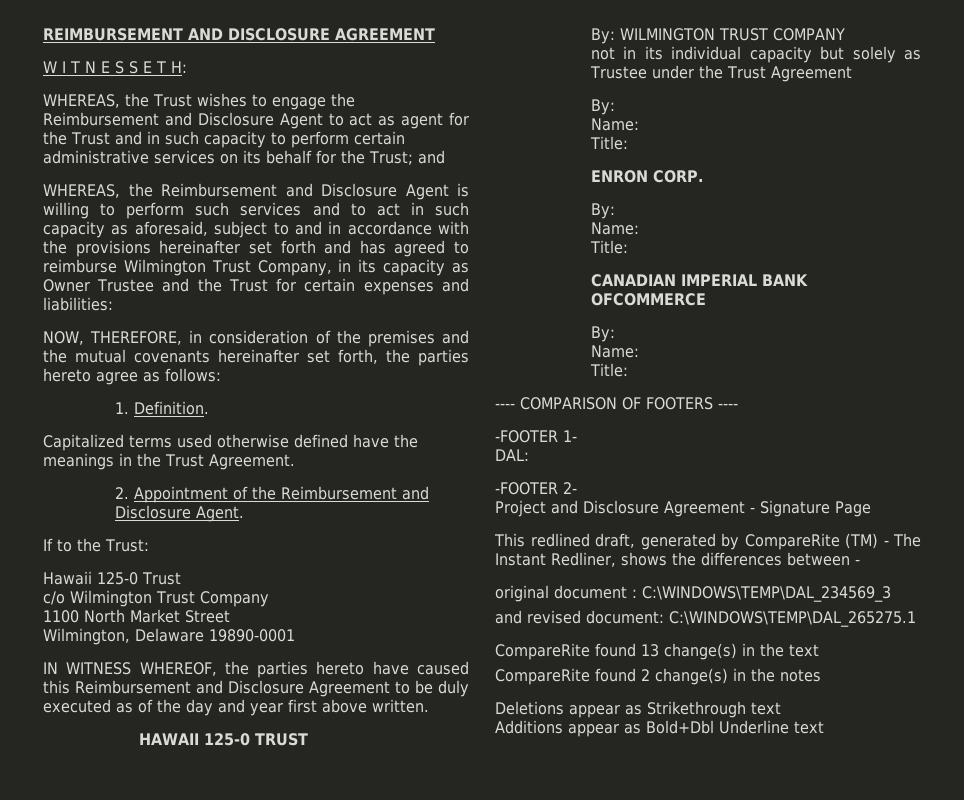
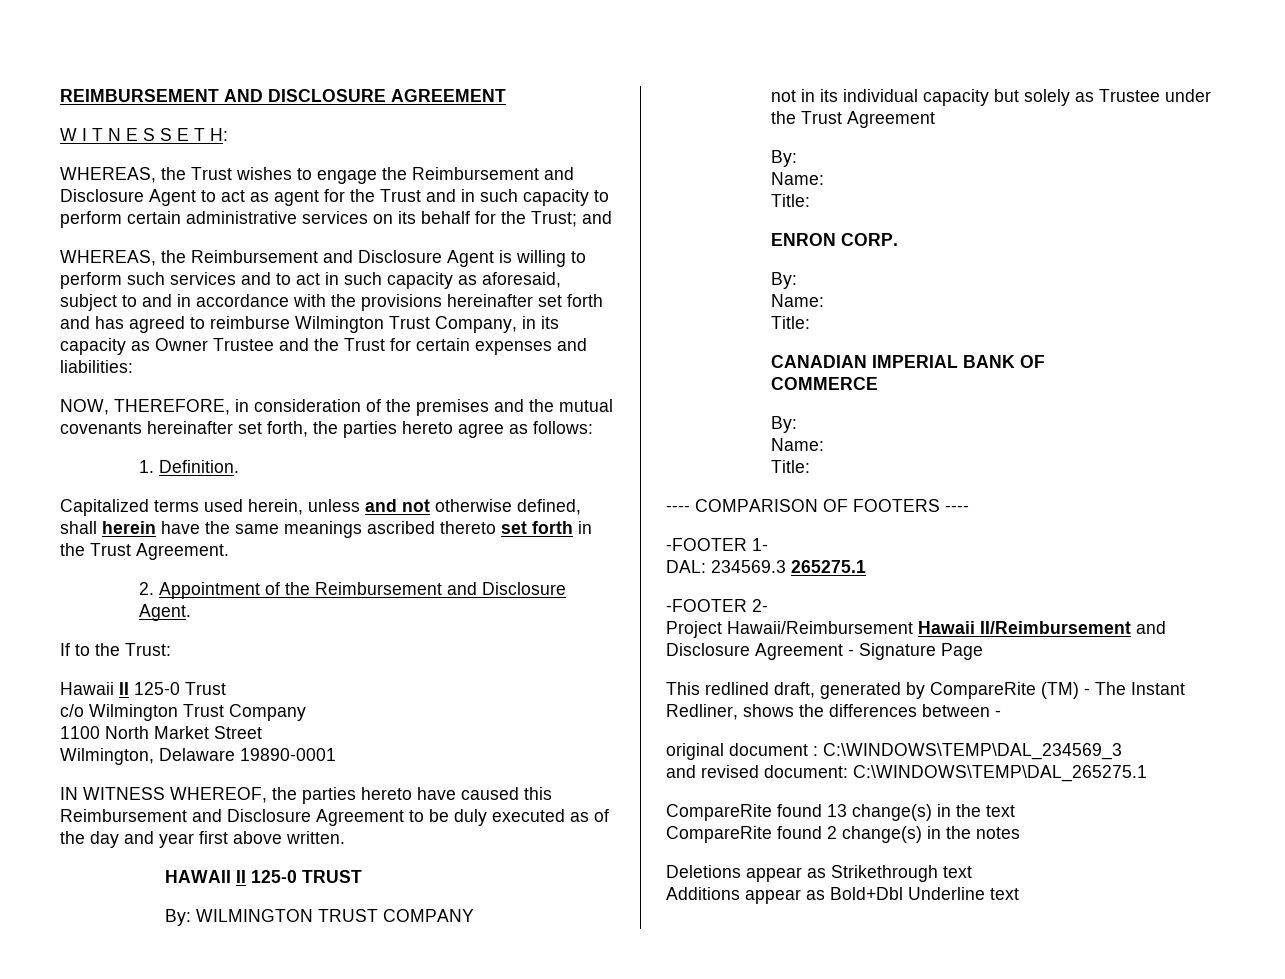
- Capitalized terms used otherwise defined have the meanings in the Trust Agreement.
+ Capitalized terms used herein, unless and not otherwise defined, shall herein have the same meanings ascribed thereto set forth in the Trust Agreement.
- Hawaii 125-0 Trust
+ Hawaii II 125-0 Trust
- HAWAII 125-0 TRUST
+ HAWAII II 125-0 TRUST
- CANADIAN IMPERIAL BANK OFCOMMERCE
+ CANADIAN IMPERIAL BANK OF
+ COMMERCE
- DAL:
+ DAL: 234569.3 265275.1
- Project and Disclosure Agreement - Signature Page
+ Project Hawaii/Reimbursement Hawaii II/Reimbursement and Disclosure Agreement - Signature Page

